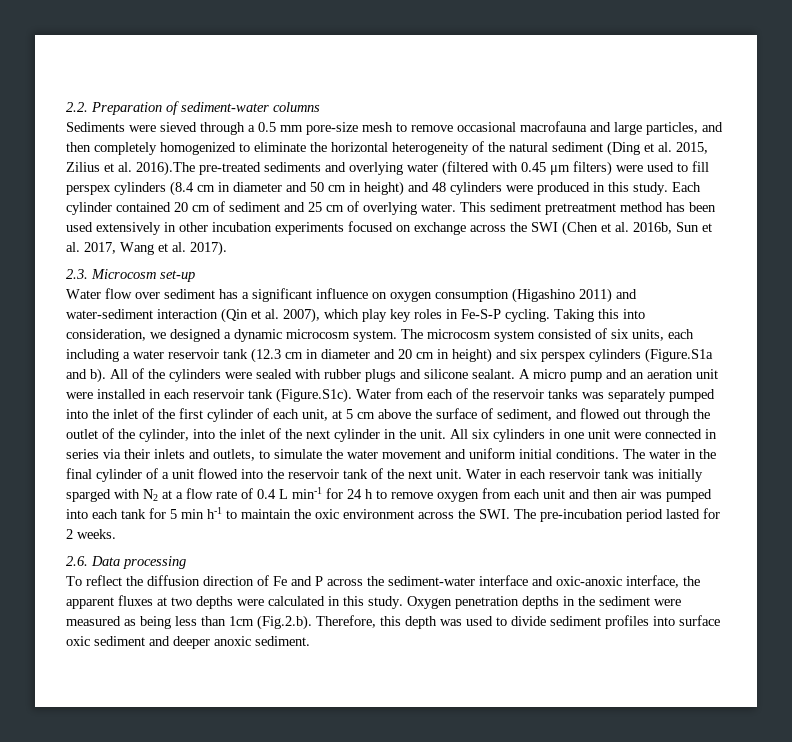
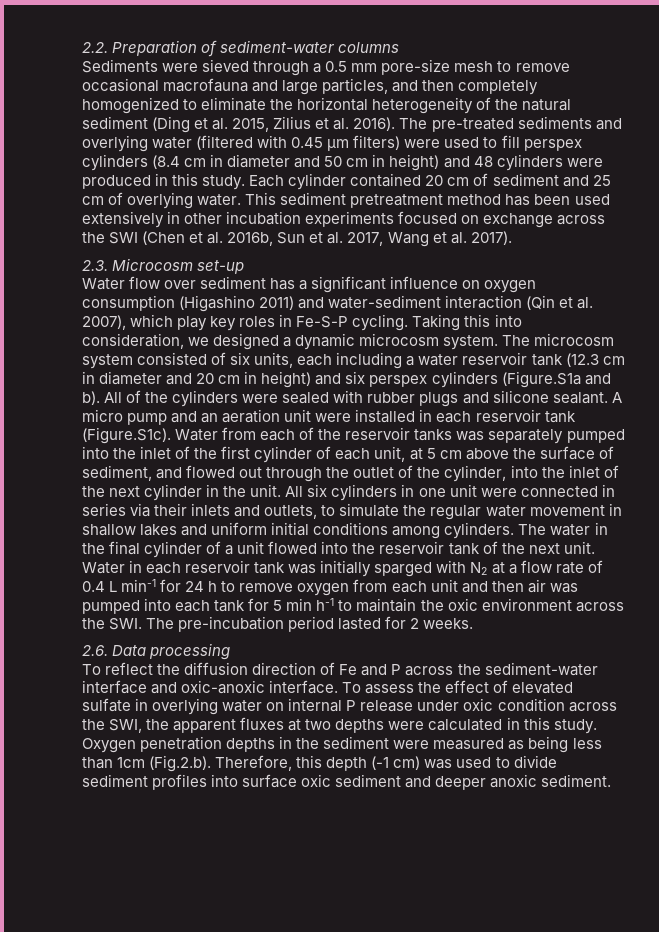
- Sediments were sieved through a 0.5 mm pore-size mesh to remove occasional macrofauna and large particles, and then completely homogenized to eliminate the horizontal heterogeneity of the natural sediment (Ding et al. 2015, Zilius et al. 2016).The pre-treated sediments and overlying water (filtered with 0.45 μm filters) were used to fill perspex cylinders (8.4 cm in diameter and 50 cm in height) and 48 cylinders were produced in this study.
+ Sediments were sieved through a 0.5 mm pore-size mesh to remove occasional macrofauna and large particles, and then completely homogenized to eliminate the horizontal heterogeneity of the natural sediment (Ding et al. 2015, Zilius et al. 2016). The pre-treated sediments and overlying water (filtered with 0.45 μm filters) were used to fill perspex cylinders (8.4 cm in diameter and 50 cm in height) and 48 cylinders were produced in this study.
- All six cylinders in one unit were connected in series via their inlets and outlets, to simulate the water movement and uniform initial conditions.
+ All six cylinders in one unit were connected in series via their inlets and outlets, to simulate the regular water movement in shallow lakes and uniform initial conditions among cylinders.
- To reflect the diffusion direction of Fe and P across the sediment-water interface and oxic-anoxic interface, the apparent fluxes at two depths were calculated in this study.
+ To reflect the diffusion direction of Fe and P across the sediment-water interface and oxic-anoxic interface. To assess the effect of elevated sulfate in overlying water on internal P release under oxic condition across the SWI, the apparent fluxes at two depths were calculated in this study.
- Oxygen penetration depths in the sediment were measured as being less than 1cm (Fig.2.b). Therefore, this depth was used to divide sediment profiles into surface oxic sediment and deeper anoxic sediment.
+ Oxygen penetration depths in the sediment were measured as being less than 1cm (Fig.2.b). Therefore, this depth (-1 cm) was used to divide sediment profiles into surface oxic sediment and deeper anoxic sediment.

